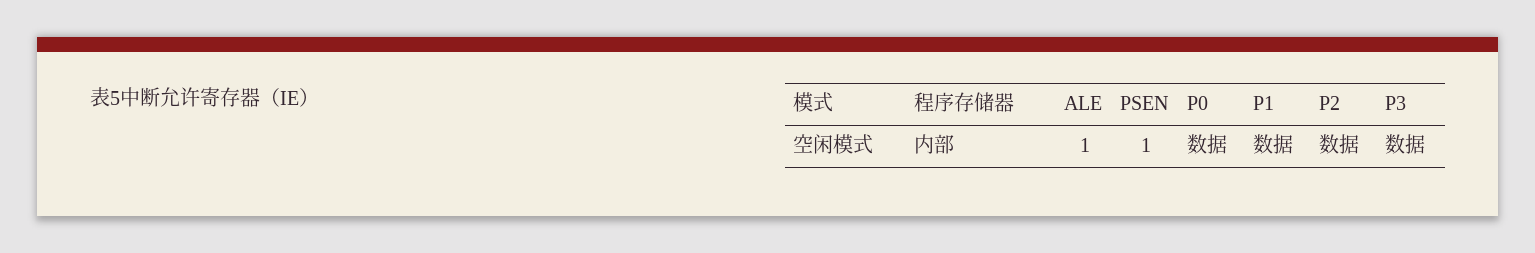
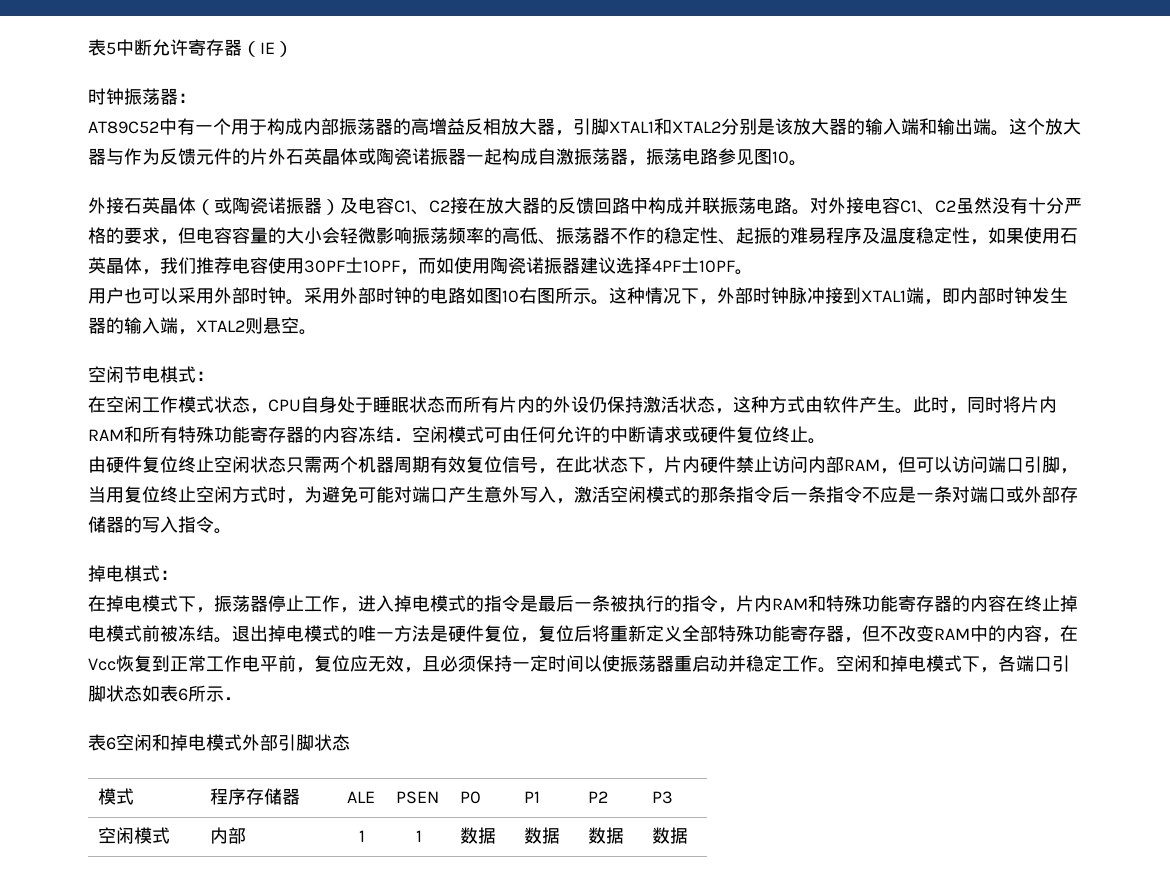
+ 时钟振荡器：
+ AT89C52中有一个用于构成内部振荡器的高增益反相放大器，引脚XTAL1和XTAL2分别是该放大器的输入端和输出端。这个放大器与作为反馈元件的片外石英晶体或陶瓷诺振器一起构成自激振荡器，振荡电路参见图10。
+ 外接石英晶体（或陶瓷诺振器）及电容C1、C2接在放大器的反馈回路中构成并联振荡电路。对外接电容C1、C2虽然没有十分严格的要求，但电容容量的大小会轻微影响振荡频率的高低、振荡器不作的稳定性、起振的难易程序及温度稳定性，如果使用石英晶体，我们推荐电容使用30PF士1OPF，而如使用陶瓷诺振器建议选择4PF士10PF。
+ 用户也可以采用外部时钟。采用外部时钟的电路如图10右图所示。这种情况下，外部时钟脉冲接到XTAL1端，即内部时钟发生器的输入端，XTAL2则悬空。
+ 空闲节电棋式：
+ 在空闲工作模式状态，CPU自身处于睡眠状态而所有片内的外设仍保持激活状态，这种方式由软件产生。此时，同时将片内RAM和所有特殊功能寄存器的内容冻结．空闲模式可由任何允许的中断请求或硬件复位终止。
+ 由硬件复位终止空闲状态只需两个机器周期有效复位信号，在此状态下，片内硬件禁止访问内部RAM，但可以访问端口引脚，当用复位终止空闲方式时，为避免可能对端口产生意外写入，激活空闲模式的那条指令后一条指令不应是一条对端口或外部存储器的写入指令。
+ 掉电棋式：
+ 在掉电模式下，振荡器停止工作，进入掉电模式的指令是最后一条被执行的指令，片内RAM和特殊功能寄存器的内容在终止掉电模式前被冻结。退出掉电模式的唯一方法是硬件复位，复位后将重新定义全部特殊功能寄存器，但不改变RAM中的内容，在Vcc恢复到正常工作电平前，复位应无效，且必须保持一定时间以使振荡器重启动并稳定工作。空闲和掉电模式下，各端口引脚状态如表6所示．
+ 表6空闲和掉电模式外部引脚状态

